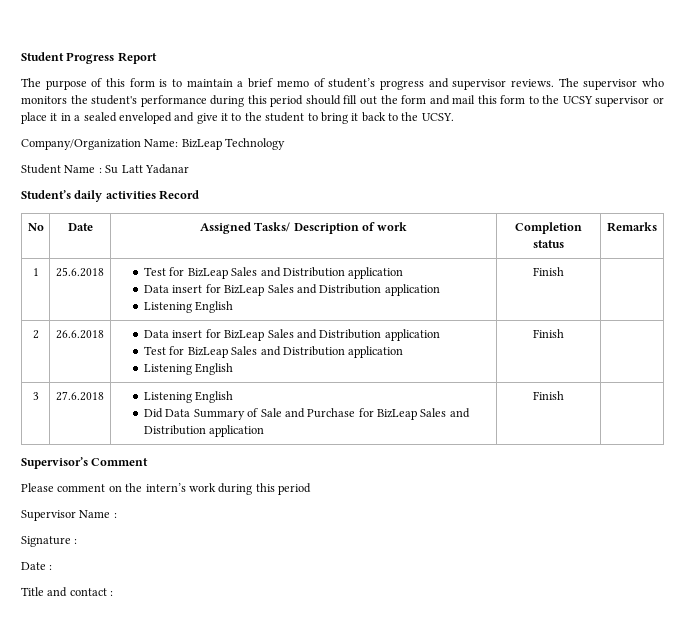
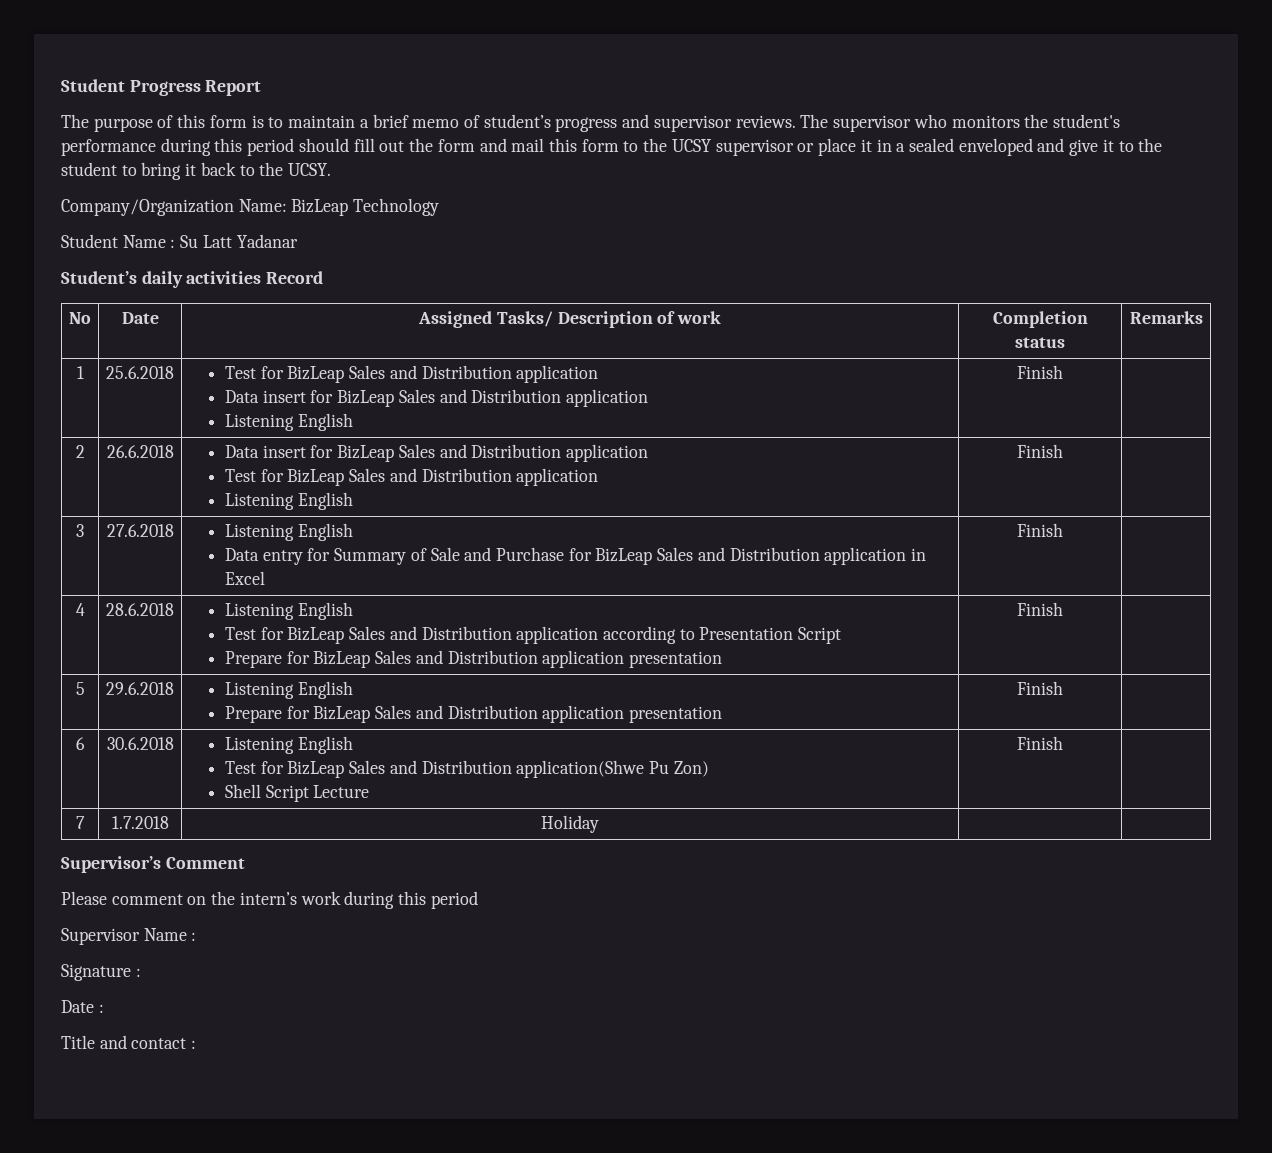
  3 | 27.6.2018 | Listening English
- Did Data Summary of Sale and Purchase for BizLeap Sales and Distribution application | Finish |
+ Data entry for Summary of Sale and Purchase for BizLeap Sales and Distribution application in Excel | Finish |
+ 4 | 28.6.2018 | Listening English
+ Test for BizLeap Sales and Distribution application according to Presentation Script
+ Prepare for BizLeap Sales and Distribution application presentation | Finish |
+ 5 | 29.6.2018 | Listening English
+ Prepare for BizLeap Sales and Distribution application presentation | Finish |
+ 6 | 30.6.2018 | Listening English
+ Test for BizLeap Sales and Distribution application(Shwe Pu Zon)
+ Shell Script Lecture | Finish |
+ 7 | 1.7.2018 | Holiday | |

